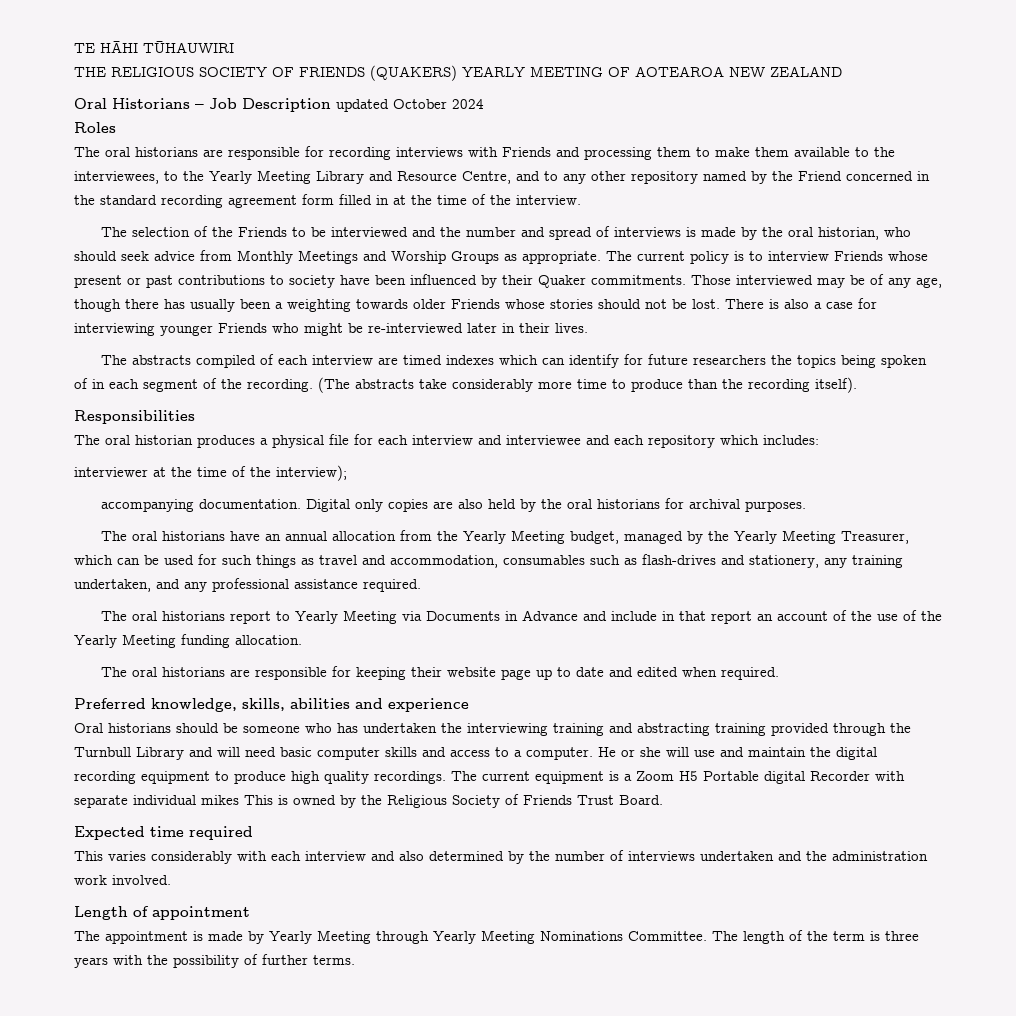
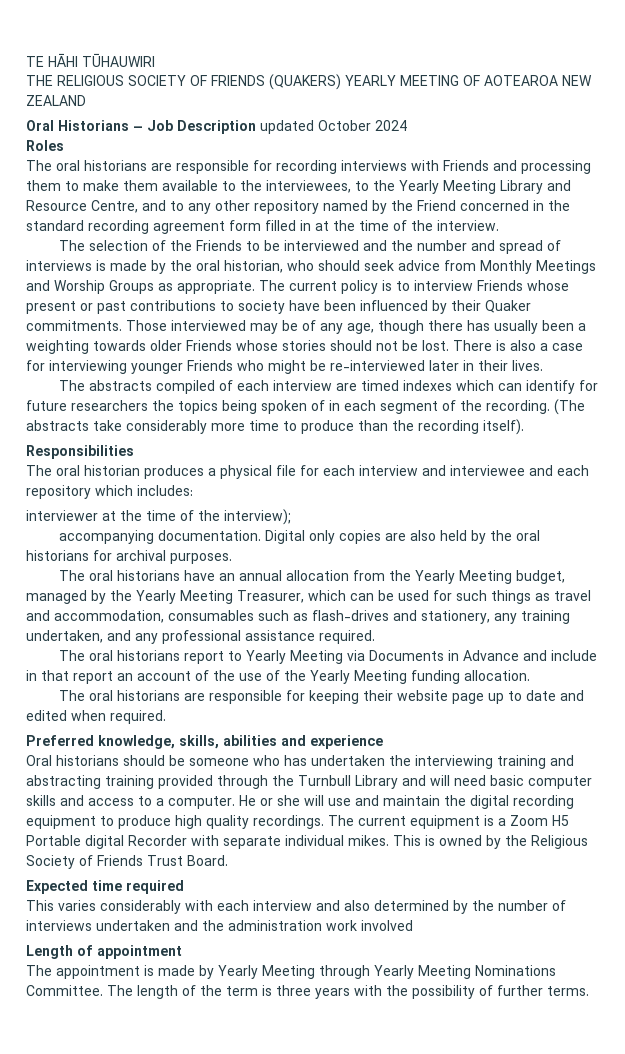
- The current equipment is a Zoom H5 Portable digital Recorder with separate individual mikes This is owned by the Religious Society of Friends Trust Board.
+ The current equipment is a Zoom H5 Portable digital Recorder with separate individual mikes. This is owned by the Religious Society of Friends Trust Board.
- This varies considerably with each interview and also determined by the number of interviews undertaken and the administration work involved.
+ This varies considerably with each interview and also determined by the number of interviews undertaken and the administration work involved

